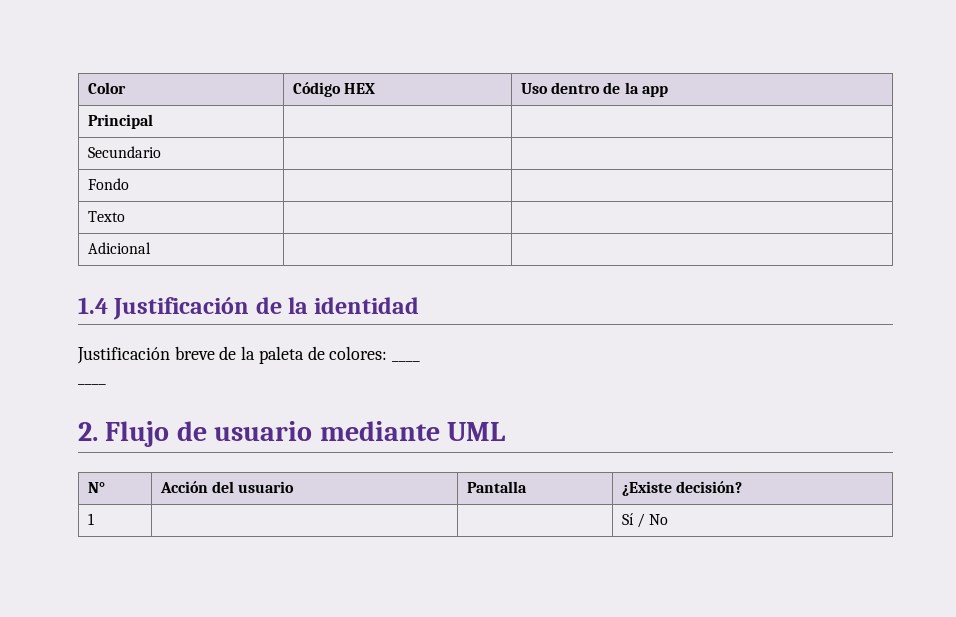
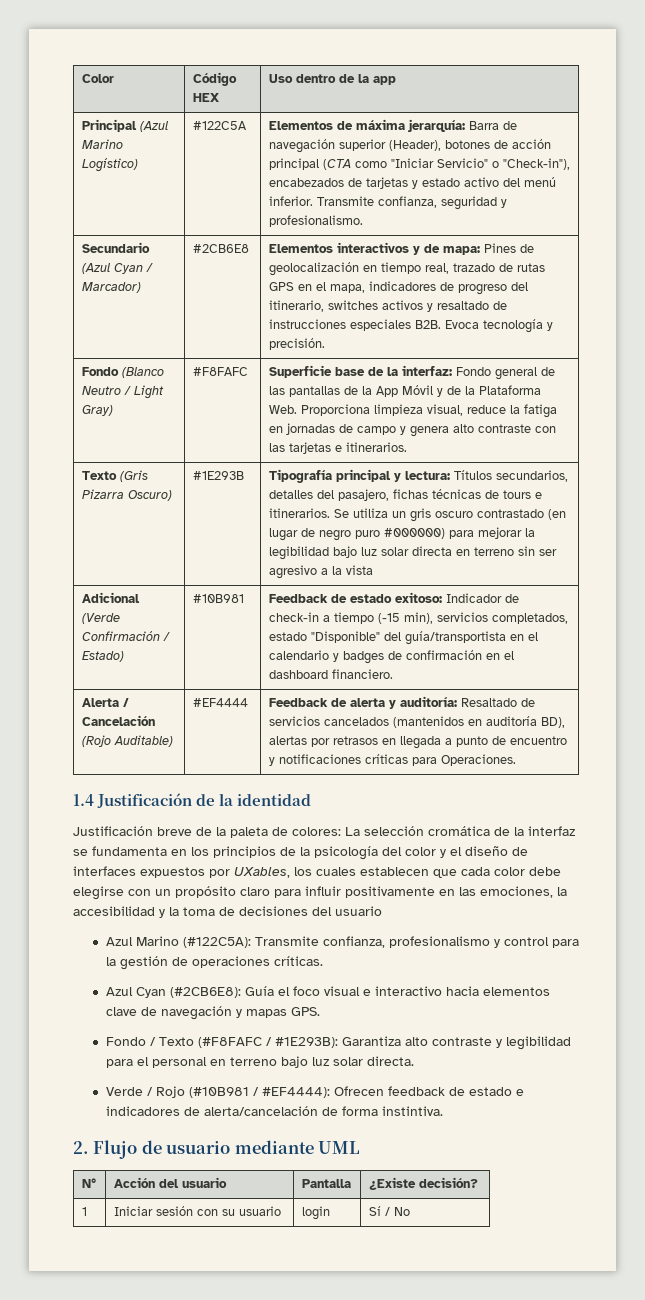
- Principal | |
- Secundario | |
- Fondo | |
- Texto | |
- Adicional | |
+ Principal (Azul Marino Logístico) | #122C5A | Elementos de máxima jerarquía: Barra de navegación superior (Header), botones de acción principal (CTA como "Iniciar Servicio" o "Check-in"), encabezados de tarjetas y estado activo del menú inferior. Transmite confianza, seguridad y profesionalismo.
+ Secundario (Azul Cyan / Marcador) | #2CB6E8 | Elementos interactivos y de mapa: Pines de geolocalización en tiempo real, trazado de rutas GPS en el mapa, indicadores de progreso del itinerario, switches activos y resaltado de instrucciones especiales B2B. Evoca tecnología y precisión.
+ Fondo (Blanco Neutro / Light Gray) | #F8FAFC | Superficie base de la interfaz: Fondo general de las pantallas de la App Móvil y de la Plataforma Web. Proporciona limpieza visual, reduce la fatiga en jornadas de campo y genera alto contraste con las tarjetas e itinerarios.
+ Texto (Gris Pizarra Oscuro) | #1E293B | Tipografía principal y lectura: Títulos secundarios, detalles del pasajero, fichas técnicas de tours e itinerarios. Se utiliza un gris oscuro contrastado (en lugar de negro puro #000000) para mejorar la legibilidad bajo luz solar directa en terreno sin ser agresivo a la vista
+ Adicional (Verde Confirmación / Estado) | #10B981 | Feedback de estado exitoso: Indicador de check-in a tiempo (-15 min), servicios completados, estado "Disponible" del guía/transportista en el calendario y badges de confirmación en el dashboard financiero.
+ Alerta / Cancelación (Rojo Auditable) | #EF4444 | Feedback de alerta y auditoría: Resaltado de servicios cancelados (mantenidos en auditoría BD), alertas por retrasos en llegada a punto de encuentro y notificaciones críticas para Operaciones.
- Justificación breve de la paleta de colores: ____
- ____
+ Justificación breve de la paleta de colores: La selección cromática de la interfaz se fundamenta en los principios de la psicología del color y el diseño de interfaces expuestos por UXables, los cuales establecen que cada color debe elegirse con un propósito claro para influir positivamente en las emociones, la accesibilidad y la toma de decisiones del usuario
+ Azul Marino (#122C5A): Transmite confianza, profesionalismo y control para la gestión de operaciones críticas.
+ Azul Cyan (#2CB6E8): Guía el foco visual e interactivo hacia elementos clave de navegación y mapas GPS.
+ Fondo / Texto (#F8FAFC / #1E293B): Garantiza alto contraste y legibilidad para el personal en terreno bajo luz solar directa.
+ Verde / Rojo (#10B981 / #EF4444): Ofrecen feedback de estado e indicadores de alerta/cancelación de forma instintiva.
- 1 | | | Sí / No
+ 1 | Iniciar sesión con su usuario | login | Sí / No

